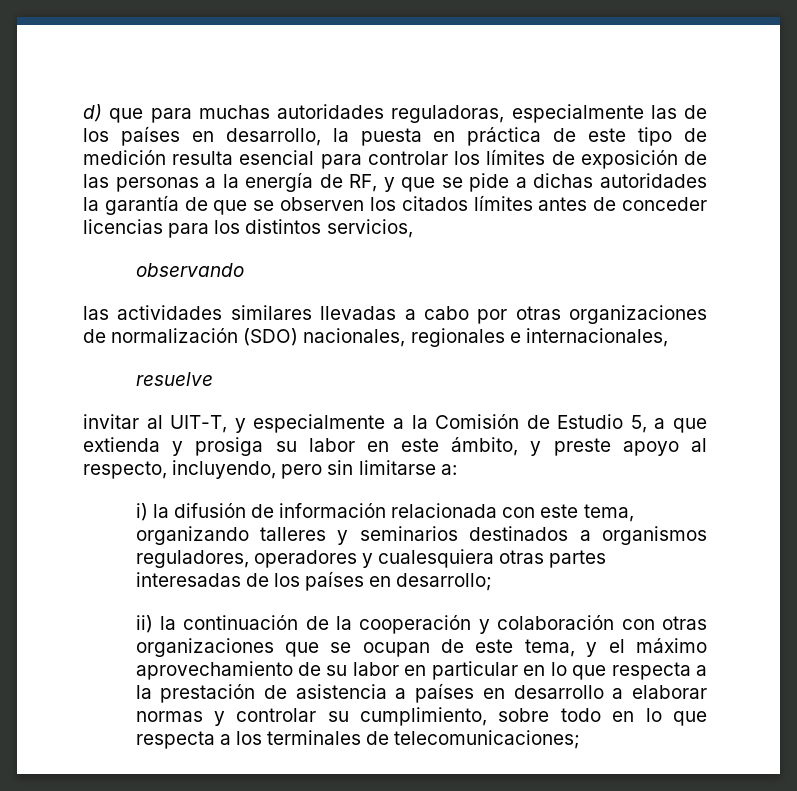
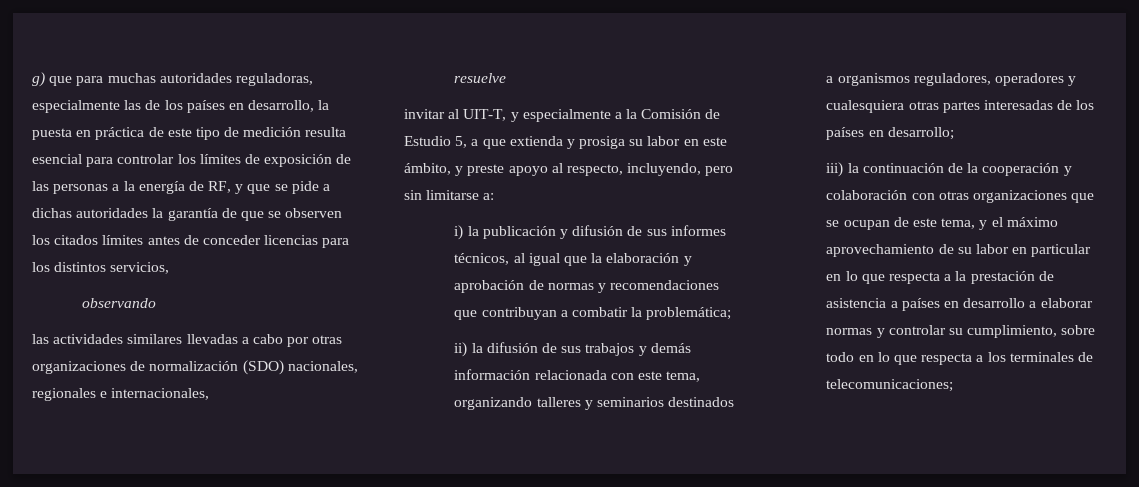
- d) que para muchas autoridades reguladoras, especialmente las de los países en desarrollo, la puesta en práctica de este tipo de medición resulta esencial para controlar los límites de exposición de las personas a la energía de RF, y que se pide a dichas autoridades la garantía de que se observen los citados límites antes de conceder licencias para los distintos servicios,
+ g) que para muchas autoridades reguladoras, especialmente las de los países en desarrollo, la puesta en práctica de este tipo de medición resulta esencial para controlar los límites de exposición de las personas a la energía de RF, y que se pide a dichas autoridades la garantía de que se observen los citados límites antes de conceder licencias para los distintos servicios,
- i) la difusión de información relacionada con este tema, organizando talleres y seminarios destinados a organismos reguladores, operadores y cualesquiera otras partes interesadas de los países en desarrollo;
+ i) la publicación y difusión de sus informes técnicos, al igual que la elaboración y aprobación de normas y recomendaciones que contribuyan a combatir la problemática;
+ ii) la difusión de sus trabajos y demás información relacionada con este tema, organizando talleres y seminarios destinados a organismos reguladores, operadores y cualesquiera otras partes interesadas de los países en desarrollo;
- ii) la continuación de la cooperación y colaboración con otras organizaciones que se ocupan de este tema, y el máximo aprovechamiento de su labor en particular en lo que respecta a la prestación de asistencia a países en desarrollo a elaborar normas y controlar su cumplimiento, sobre todo en lo que respecta a los terminales de telecomunicaciones;
+ iii) la continuación de la cooperación y colaboración con otras organizaciones que se ocupan de este tema, y el máximo aprovechamiento de su labor en particular en lo que respecta a la prestación de asistencia a países en desarrollo a elaborar normas y controlar su cumplimiento, sobre todo en lo que respecta a los terminales de telecomunicaciones;

